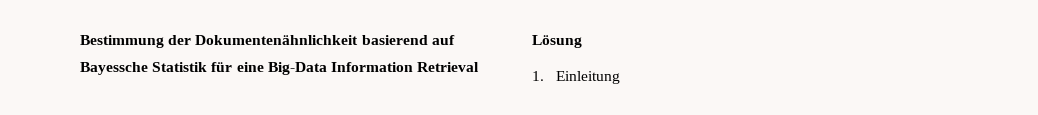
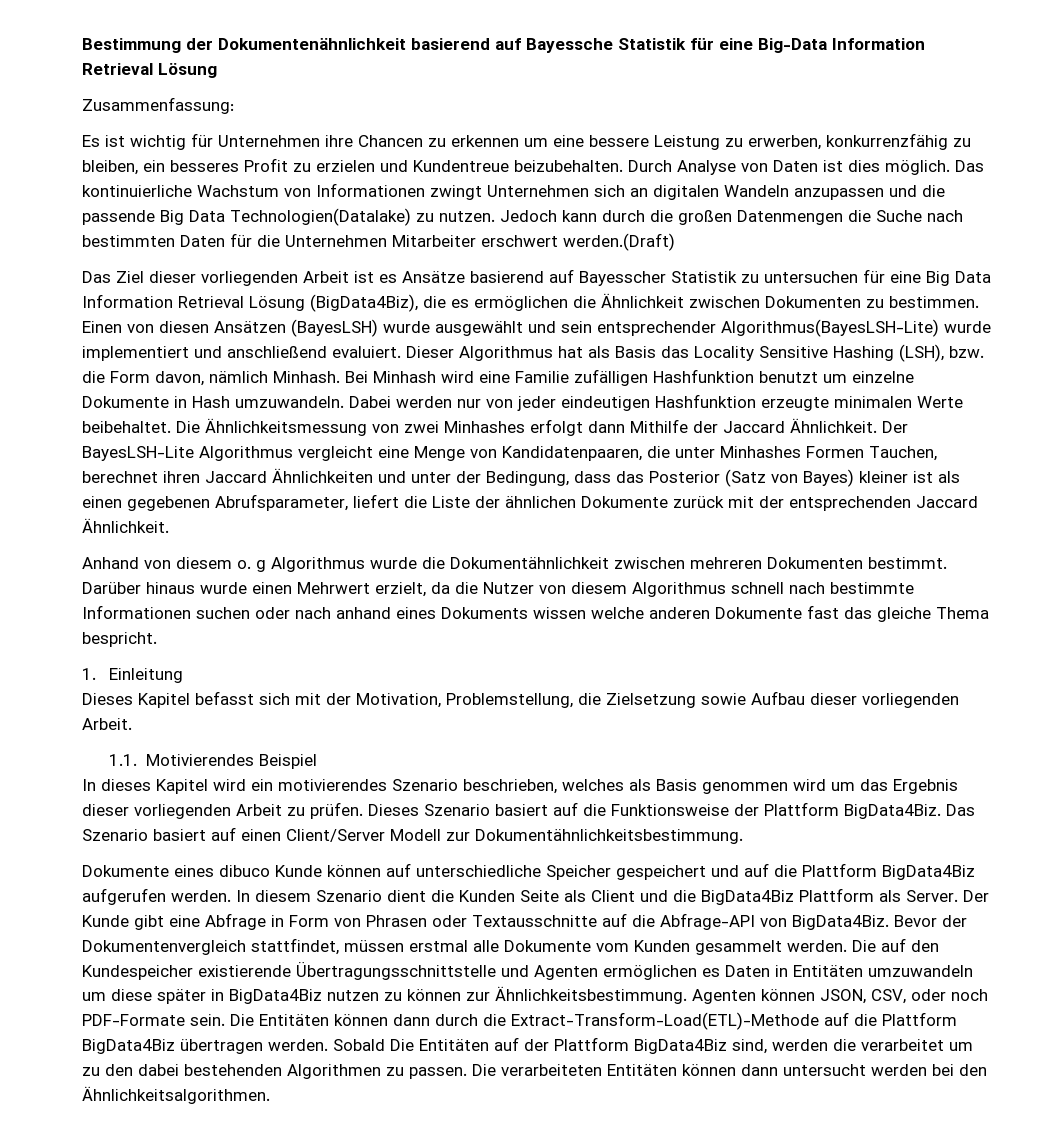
+ Zusammenfassung:
+ Es ist wichtig für Unternehmen ihre Chancen zu erkennen um eine bessere Leistung zu erwerben, konkurrenzfähig zu bleiben, ein besseres Profit zu erzielen und Kundentreue beizubehalten. Durch Analyse von Daten ist dies möglich. Das kontinuierliche Wachstum von Informationen zwingt Unternehmen sich an digitalen Wandeln anzupassen und die passende Big Data Technologien(Datalake) zu nutzen. Jedoch kann durch die großen Datenmengen die Suche nach bestimmten Daten für die Unternehmen Mitarbeiter erschwert werden.(Draft)
+ Das Ziel dieser vorliegenden Arbeit ist es Ansätze basierend auf Bayesscher Statistik zu untersuchen für eine Big Data Information Retrieval Lösung (BigData4Biz), die es ermöglichen die Ähnlichkeit zwischen Dokumenten zu bestimmen. Einen von diesen Ansätzen (BayesLSH) wurde ausgewählt und sein entsprechender Algorithmus(BayesLSH-Lite) wurde implementiert und anschließend evaluiert. Dieser Algorithmus hat als Basis das Locality Sensitive Hashing (LSH), bzw. die Form davon, nämlich Minhash. Bei Minhash wird eine Familie zufälligen Hashfunktion benutzt um einzelne Dokumente in Hash umzuwandeln. Dabei werden nur von jeder eindeutigen Hashfunktion erzeugte minimalen Werte beibehaltet. Die Ähnlichkeitsmessung von zwei Minhashes erfolgt dann Mithilfe der Jaccard Ähnlichkeit. Der BayesLSH-Lite Algorithmus vergleicht eine Menge von Kandidatenpaaren, die unter Minhashes Formen Tauchen, berechnet ihren Jaccard Ähnlichkeiten und unter der Bedingung, dass das Posterior (Satz von Bayes) kleiner ist als einen gegebenen Abrufsparameter, liefert die Liste der ähnlichen Dokumente zurück mit der entsprechenden Jaccard Ähnlichkeit.
+ Anhand von diesem o. g Algorithmus wurde die Dokumentähnlichkeit zwischen mehreren Dokumenten bestimmt. Darüber hinaus wurde einen Mehrwert erzielt, da die Nutzer von diesem Algorithmus schnell nach bestimmte Informationen suchen oder nach anhand eines Dokuments wissen welche anderen Dokumente fast das gleiche Thema bespricht.
  1. Einleitung
+ Dieses Kapitel befasst sich mit der Motivation, Problemstellung, die Zielsetzung sowie Aufbau dieser vorliegenden Arbeit.
+ 1.1. Motivierendes Beispiel
+ In dieses Kapitel wird ein motivierendes Szenario beschrieben, welches als Basis genommen wird um das Ergebnis dieser vorliegenden Arbeit zu prüfen. Dieses Szenario basiert auf die Funktionsweise der Plattform BigData4Biz. Das Szenario basiert auf einen Client/Server Modell zur Dokumentähnlichkeitsbestimmung.
+ Dokumente eines dibuco Kunde können auf unterschiedliche Speicher gespeichert und auf die Plattform BigData4Biz aufgerufen werden. In diesem Szenario dient die Kunden Seite als Client und die BigData4Biz Plattform als Server. Der Kunde gibt eine Abfrage in Form von Phrasen oder Textausschnitte auf die Abfrage-API von BigData4Biz. Bevor der Dokumentenvergleich stattfindet, müssen erstmal alle Dokumente vom Kunden gesammelt werden. Die auf den Kundespeicher existierende Übertragungsschnittstelle und Agenten ermöglichen es Daten in Entitäten umzuwandeln um diese später in BigData4Biz nutzen zu können zur Ähnlichkeitsbestimmung. Agenten können JSON, CSV, oder noch PDF-Formate sein. Die Entitäten können dann durch die Extract-Transform-Load(ETL)-Methode auf die Plattform BigData4Biz übertragen werden. Sobald Die Entitäten auf der Plattform BigData4Biz sind, werden die verarbeitet um zu den dabei bestehenden Algorithmen zu passen. Die verarbeiteten Entitäten können dann untersucht werden bei den Ähnlichkeitsalgorithmen.

